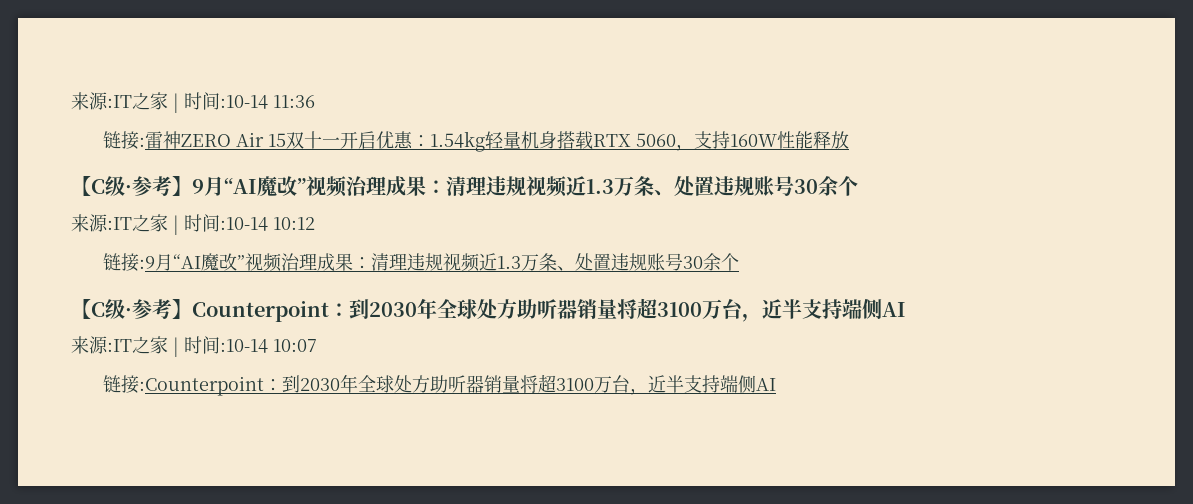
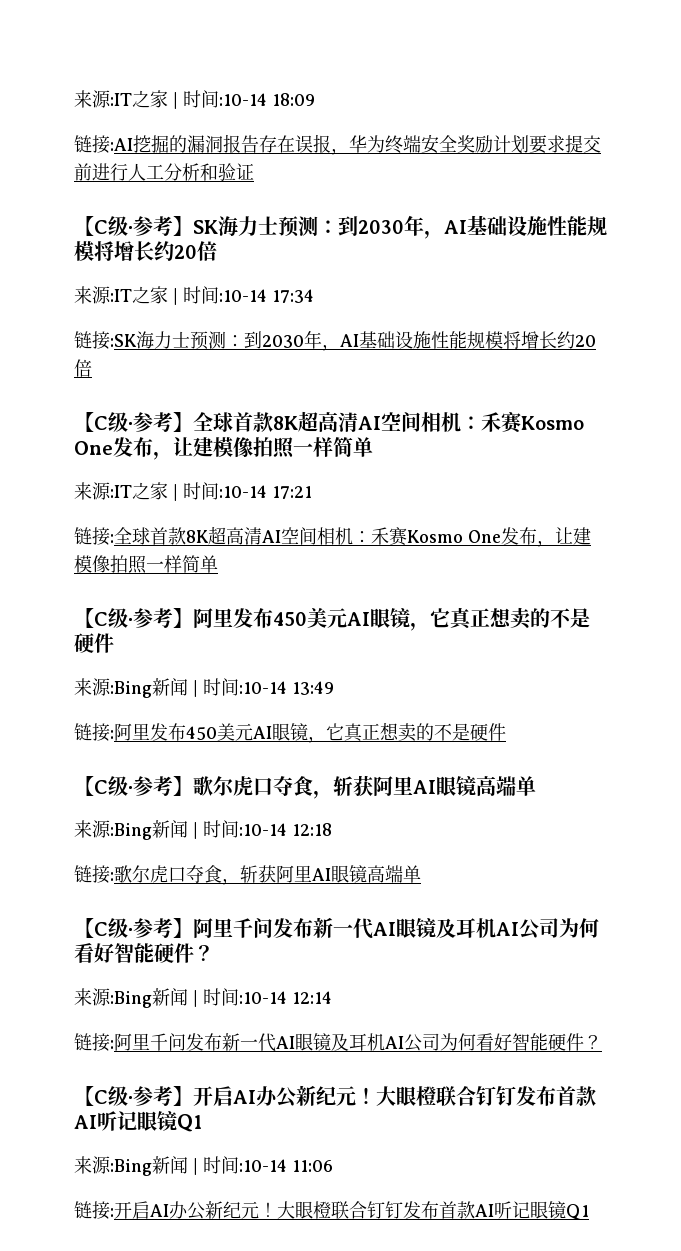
- 来源:IT之家 | 时间:10-14 11:36
- 链接:雷神ZERO Air 15双十一开启优惠：1.54kg轻量机身搭载RTX 5060，支持160W性能释放
- 【C级·参考】9月“AI魔改”视频治理成果：清理违规视频近1.3万条、处置违规账号30余个
- 来源:IT之家 | 时间:10-14 10:12
- 链接:9月“AI魔改”视频治理成果：清理违规视频近1.3万条、处置违规账号30余个
- 【C级·参考】Counterpoint：到2030年全球处方助听器销量将超3100万台，近半支持端侧AI
- 来源:IT之家 | 时间:10-14 10:07
- 链接:Counterpoint：到2030年全球处方助听器销量将超3100万台，近半支持端侧AI
+ 来源:IT之家 | 时间:10-14 18:09
+ 链接:AI挖掘的漏洞报告存在误报，华为终端安全奖励计划要求提交前进行人工分析和验证
+ 【C级·参考】SK海力士预测：到2030年，AI基础设施性能规模将增长约20倍
+ 来源:IT之家 | 时间:10-14 17:34
+ 链接:SK海力士预测：到2030年，AI基础设施性能规模将增长约20倍
+ 【C级·参考】全球首款8K超高清AI空间相机：禾赛Kosmo One发布，让建模像拍照一样简单
+ 来源:IT之家 | 时间:10-14 17:21
+ 链接:全球首款8K超高清AI空间相机：禾赛Kosmo One发布，让建模像拍照一样简单
+ 【C级·参考】阿里发布450美元AI眼镜，它真正想卖的不是硬件
+ 来源:Bing新闻 | 时间:10-14 13:49
+ 链接:阿里发布450美元AI眼镜，它真正想卖的不是硬件
+ 【C级·参考】歌尔虎口夺食，斩获阿里AI眼镜高端单
+ 来源:Bing新闻 | 时间:10-14 12:18
+ 链接:歌尔虎口夺食，斩获阿里AI眼镜高端单
+ 【C级·参考】阿里千问发布新一代AI眼镜及耳机AI公司为何看好智能硬件？
+ 来源:Bing新闻 | 时间:10-14 12:14
+ 链接:阿里千问发布新一代AI眼镜及耳机AI公司为何看好智能硬件？
+ 【C级·参考】开启AI办公新纪元！大眼橙联合钉钉发布首款AI听记眼镜Q1
+ 来源:Bing新闻 | 时间:10-14 11:06
+ 链接:开启AI办公新纪元！大眼橙联合钉钉发布首款AI听记眼镜Q1

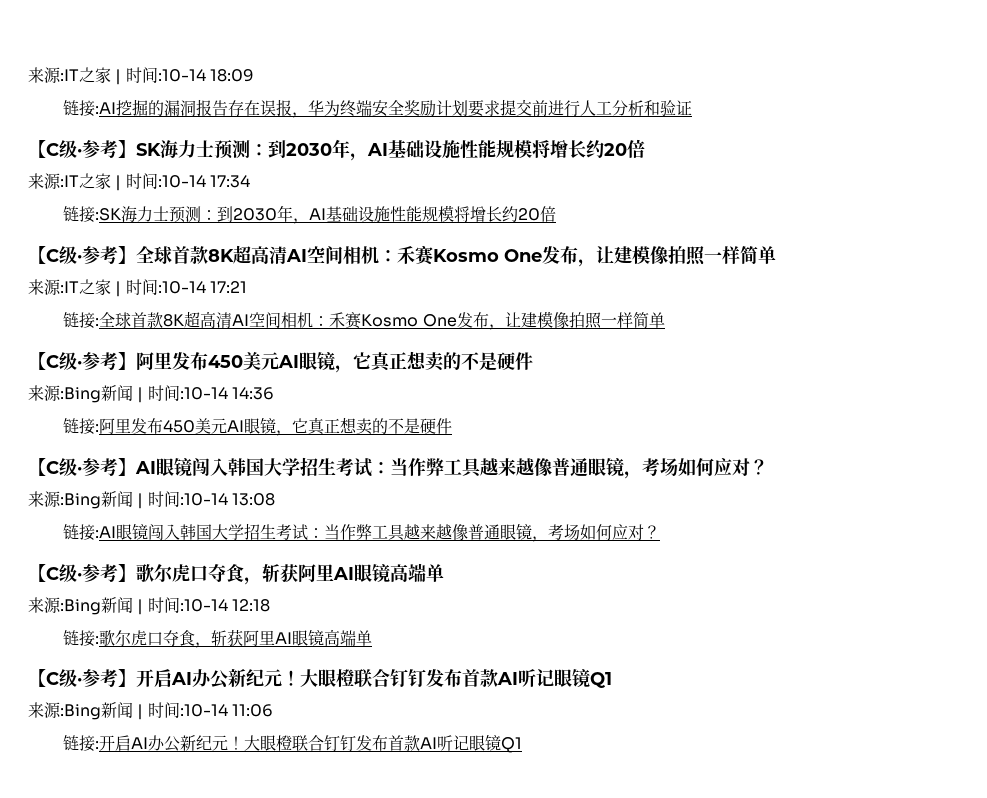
- 来源:Bing新闻 | 时间:10-14 13:49
+ 来源:Bing新闻 | 时间:10-14 14:36
+ 【C级·参考】AI眼镜闯入韩国大学招生考试：当作弊工具越来越像普通眼镜，考场如何应对？
+ 来源:Bing新闻 | 时间:10-14 13:08
+ 链接:AI眼镜闯入韩国大学招生考试：当作弊工具越来越像普通眼镜，考场如何应对？
- 【C级·参考】阿里千问发布新一代AI眼镜及耳机AI公司为何看好智能硬件？
- 来源:Bing新闻 | 时间:10-14 12:14
- 链接:阿里千问发布新一代AI眼镜及耳机AI公司为何看好智能硬件？

